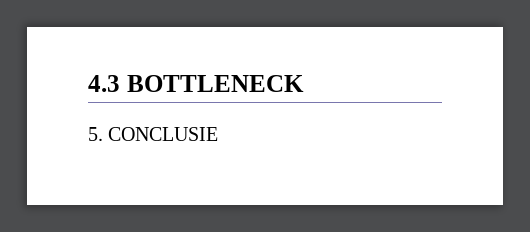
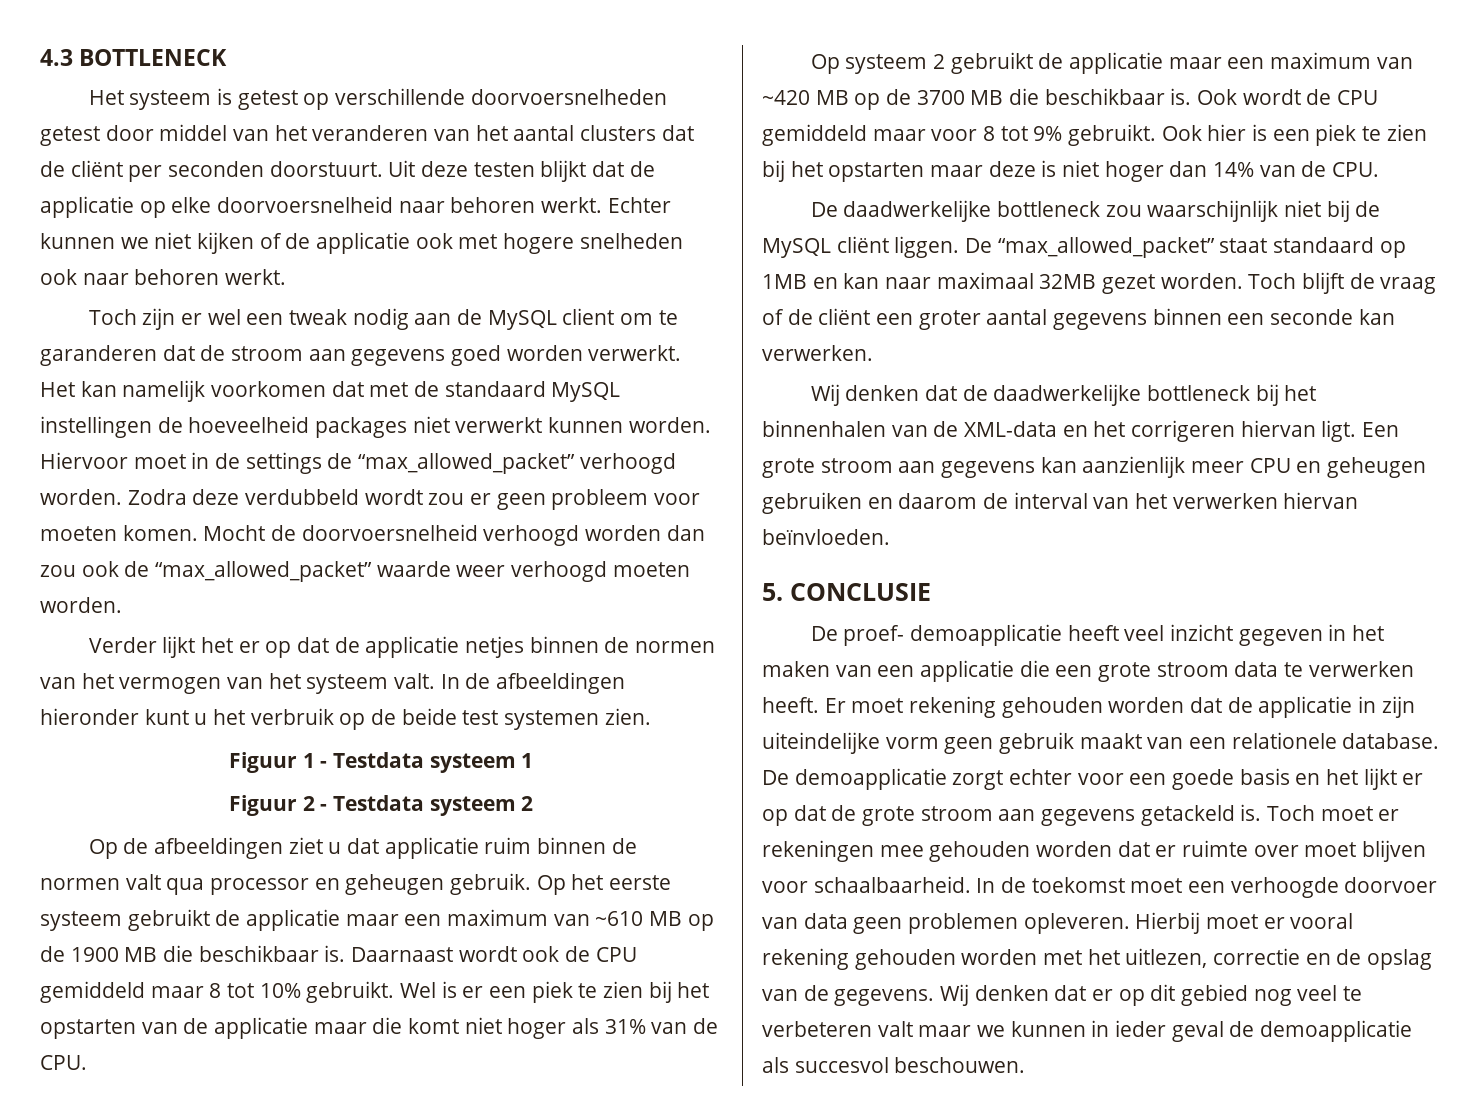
+ Het systeem is getest op verschillende doorvoersnelheden getest door middel van het veranderen van het aantal clusters dat de cliënt per seconden doorstuurt. Uit deze testen blijkt dat de applicatie op elke doorvoersnelheid naar behoren werkt. Echter kunnen we niet kijken of de applicatie ook met hogere snelheden ook naar behoren werkt.
+ Toch zijn er wel een tweak nodig aan de MySQL client om te garanderen dat de stroom aan gegevens goed worden verwerkt. Het kan namelijk voorkomen dat met de standaard MySQL instellingen de hoeveelheid packages niet verwerkt kunnen worden. Hiervoor moet in de settings de “max_allowed_packet” verhoogd worden. Zodra deze verdubbeld wordt zou er geen probleem voor moeten komen. Mocht de doorvoersnelheid verhoogd worden dan zou ook de “max_allowed_packet” waarde weer verhoogd moeten worden.
+ Verder lijkt het er op dat de applicatie netjes binnen de normen van het vermogen van het systeem valt. In de afbeeldingen hieronder kunt u het verbruik op de beide test systemen zien.
+ Figuur 1 - Testdata systeem 1
+ Figuur 2 - Testdata systeem 2
+ Op de afbeeldingen ziet u dat applicatie ruim binnen de normen valt qua processor en geheugen gebruik. Op het eerste systeem gebruikt de applicatie maar een maximum van ~610 MB op de 1900 MB die beschikbaar is. Daarnaast wordt ook de CPU gemiddeld maar 8 tot 10% gebruikt. Wel is er een piek te zien bij het opstarten van de applicatie maar die komt niet hoger als 31% van de CPU.
+ Op systeem 2 gebruikt de applicatie maar een maximum van ~420 MB op de 3700 MB die beschikbaar is. Ook wordt de CPU gemiddeld maar voor 8 tot 9% gebruikt. Ook hier is een piek te zien bij het opstarten maar deze is niet hoger dan 14% van de CPU.
+ De daadwerkelijke bottleneck zou waarschijnlijk niet bij de MySQL cliënt liggen. De “max_allowed_packet” staat standaard op 1MB en kan naar maximaal 32MB gezet worden. Toch blijft de vraag of de cliënt een groter aantal gegevens binnen een seconde kan verwerken.
+ Wij denken dat de daadwerkelijke bottleneck bij het binnenhalen van de XML-data en het corrigeren hiervan ligt. Een grote stroom aan gegevens kan aanzienlijk meer CPU en geheugen gebruiken en daarom de interval van het verwerken hiervan beïnvloeden.
  5. CONCLUSIE
+ De proef- demoapplicatie heeft veel inzicht gegeven in het maken van een applicatie die een grote stroom data te verwerken heeft. Er moet rekening gehouden worden dat de applicatie in zijn uiteindelijke vorm geen gebruik maakt van een relationele database. De demoapplicatie zorgt echter voor een goede basis en het lijkt er op dat de grote stroom aan gegevens getackeld is. Toch moet er rekeningen mee gehouden worden dat er ruimte over moet blijven voor schaalbaarheid. In de toekomst moet een verhoogde doorvoer van data geen problemen opleveren. Hierbij moet er vooral rekening gehouden worden met het uitlezen, correctie en de opslag van de gegevens. Wij denken dat er op dit gebied nog veel te verbeteren valt maar we kunnen in ieder geval de demoapplicatie als succesvol beschouwen.

